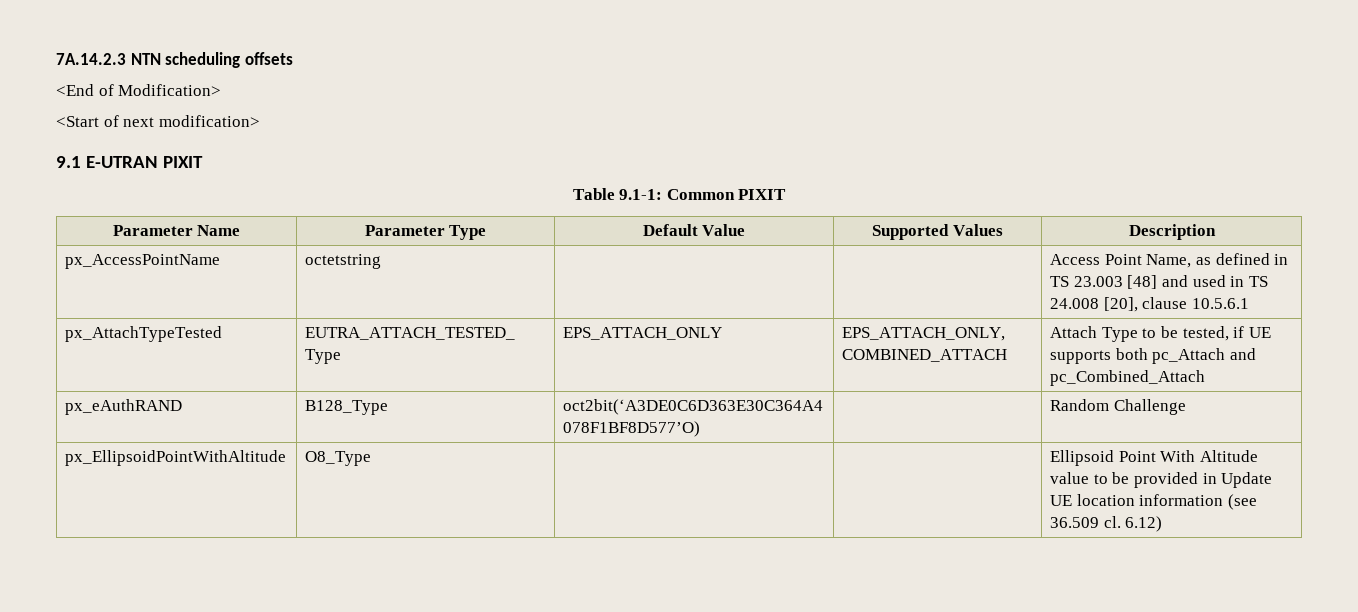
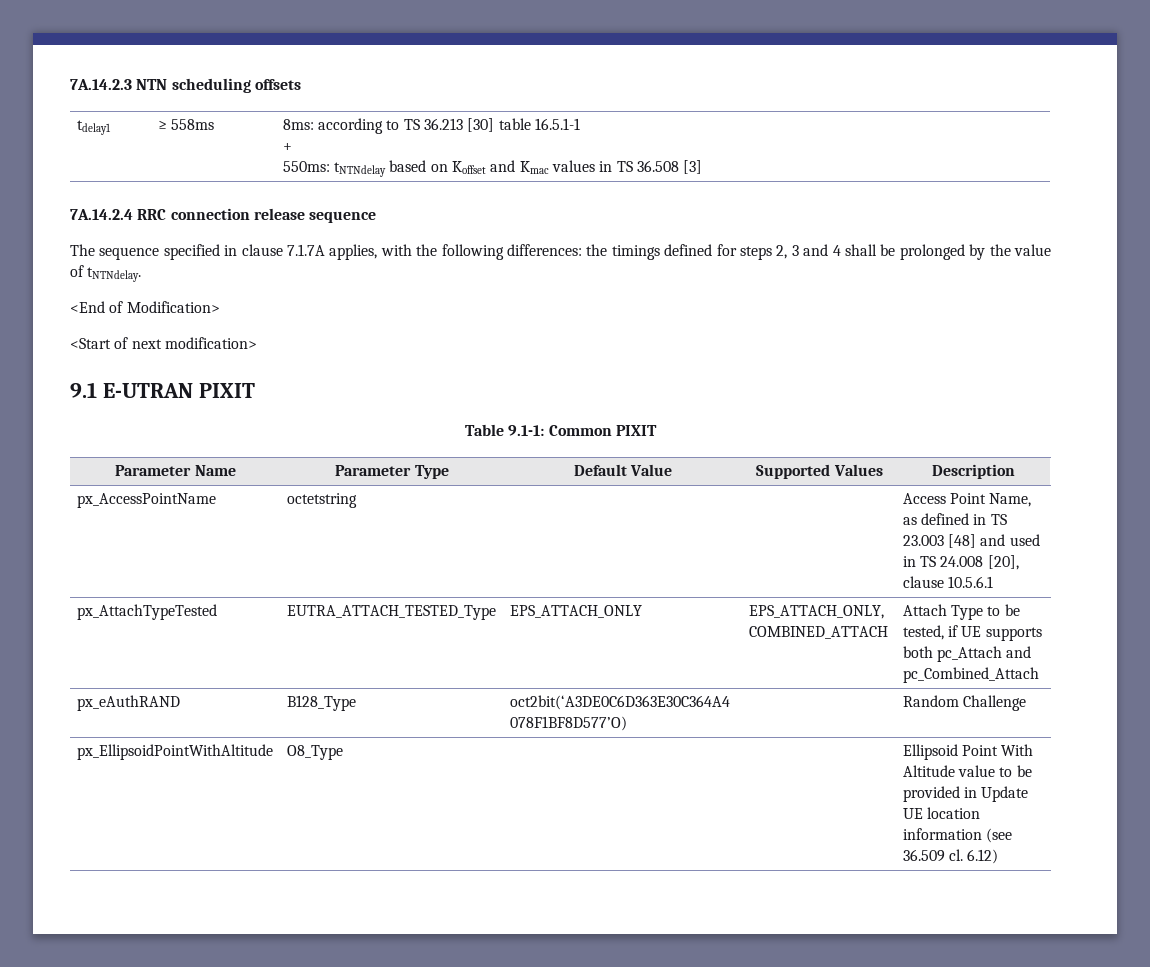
+ tdelay1 | ≥ 558ms | 8ms: according to TS 36.213 [30] table 16.5.1-1
+ +
+ 550ms: tNTNdelay based on Koffset and Kmac values in TS 36.508 [3]
+ 7A.14.2.4 RRC connection release sequence
+ The sequence specified in clause 7.1.7A applies, with the following differences: the timings defined for steps 2, 3 and 4 shall be prolonged by the value of tNTNdelay.

